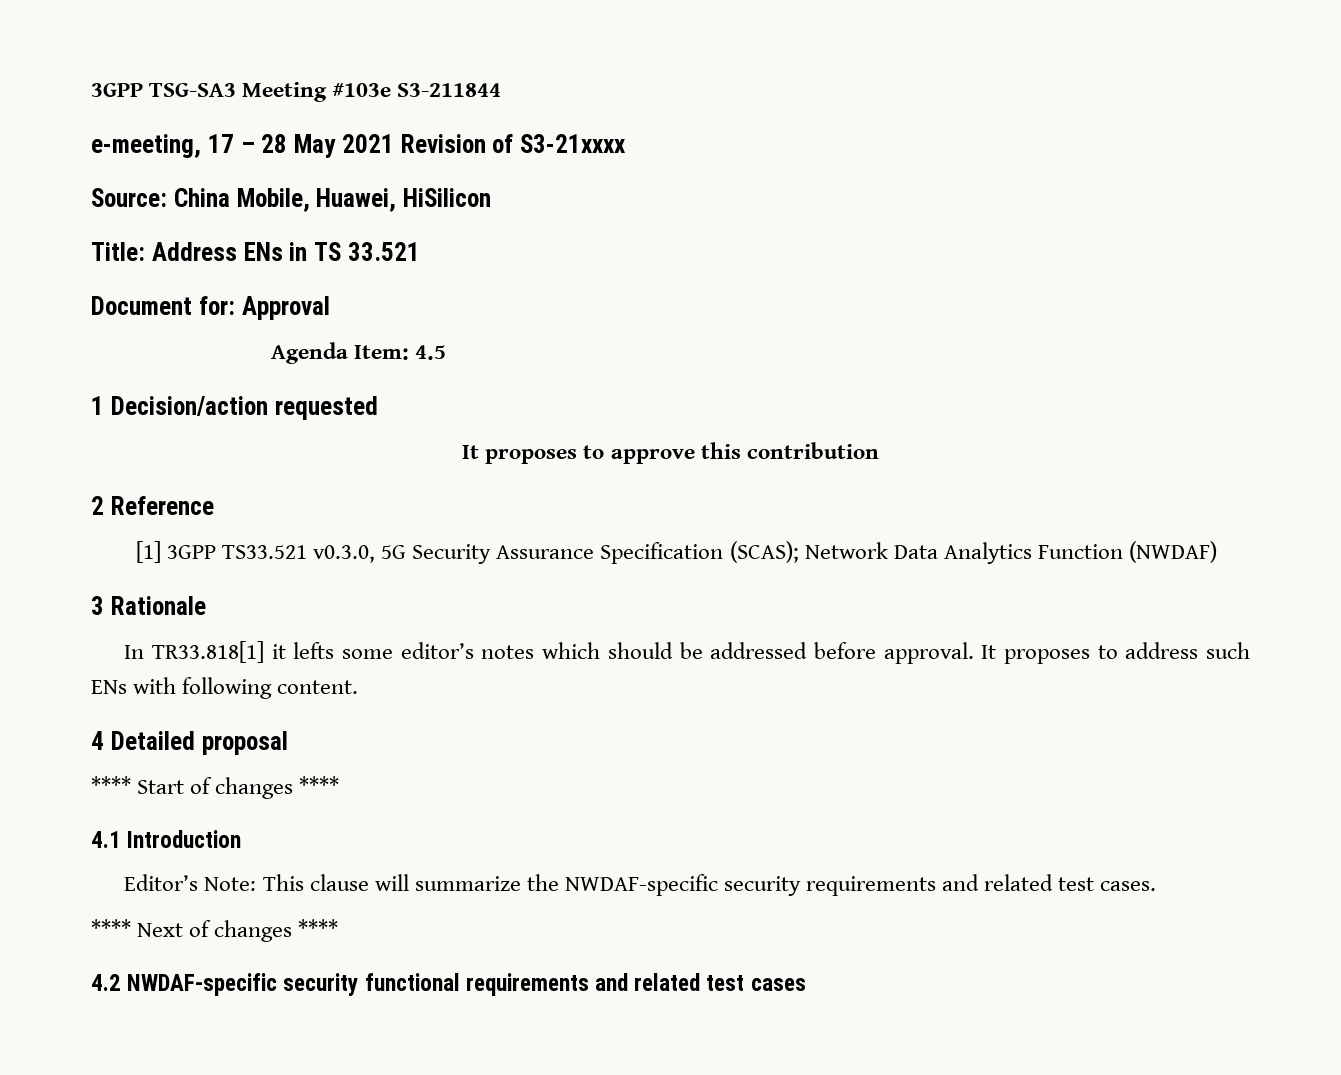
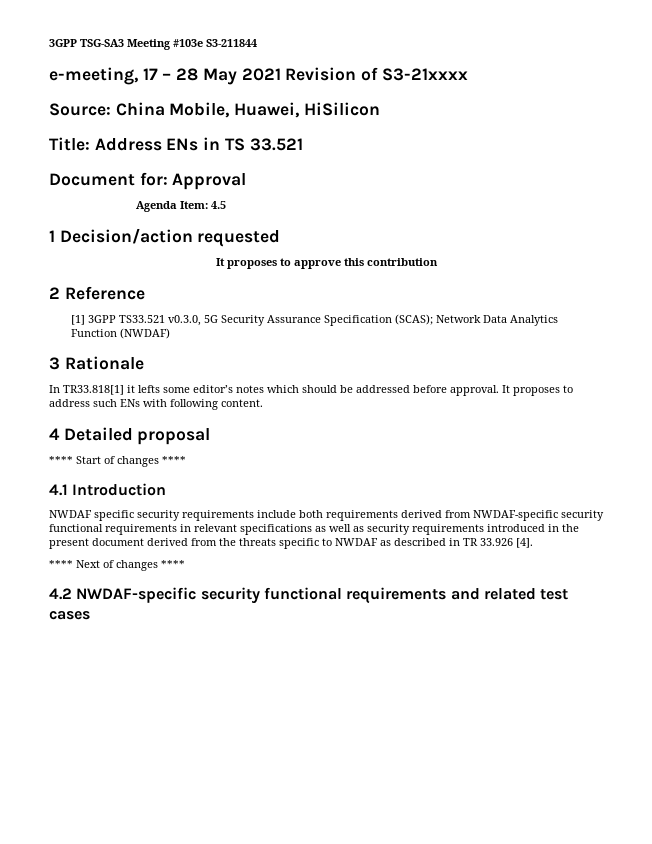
- Editor’s Note: This clause will summarize the NWDAF-specific security requirements and related test cases.
+ NWDAF specific security requirements include both requirements derived from NWDAF-specific security functional requirements in relevant specifications as well as security requirements introduced in the present document derived from the threats specific to NWDAF as described in TR 33.926 [4].

